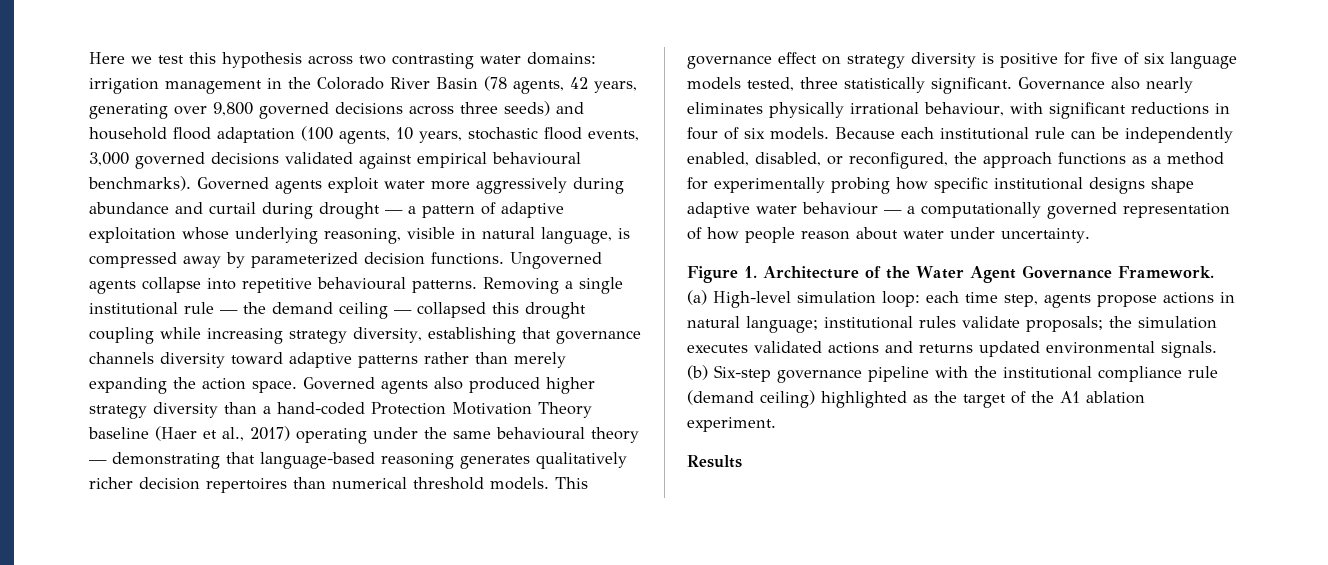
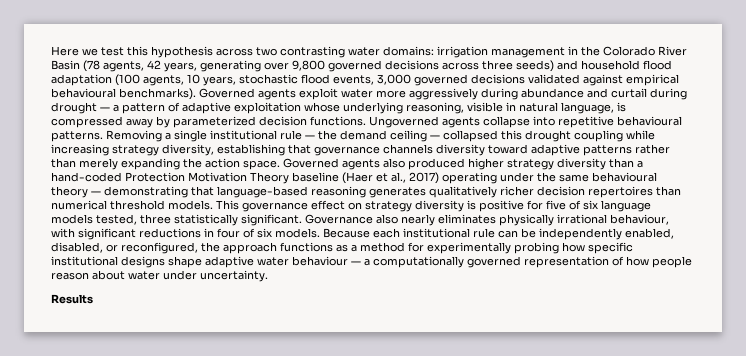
- Figure 1. Architecture of the Water Agent Governance Framework. (a) High-level simulation loop: each time step, agents propose actions in natural language; institutional rules validate proposals; the simulation executes validated actions and returns updated environmental signals. (b) Six-step governance pipeline with the institutional compliance rule (demand ceiling) highlighted as the target of the A1 ablation experiment.

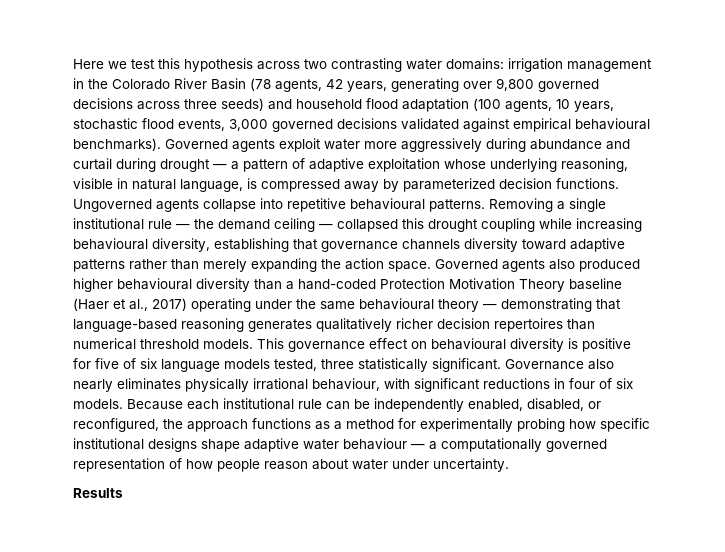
- Removing a single institutional rule — the demand ceiling — collapsed this drought coupling while increasing strategy diversity, establishing that governance channels diversity toward adaptive patterns rather than merely expanding the action space.
+ Removing a single institutional rule — the demand ceiling — collapsed this drought coupling while increasing behavioural diversity, establishing that governance channels diversity toward adaptive patterns rather than merely expanding the action space.
- Governed agents also produced higher strategy diversity than a hand-coded Protection Motivation Theory baseline (Haer et al., 2017) operating under the same behavioural theory — demonstrating that language-based reasoning generates qualitatively richer decision repertoires than numerical threshold models.
+ Governed agents also produced higher behavioural diversity than a hand-coded Protection Motivation Theory baseline (Haer et al., 2017) operating under the same behavioural theory — demonstrating that language-based reasoning generates qualitatively richer decision repertoires than numerical threshold models.
- This governance effect on strategy diversity is positive for five of six language models tested, three statistically significant.
+ This governance effect on behavioural diversity is positive for five of six language models tested, three statistically significant.

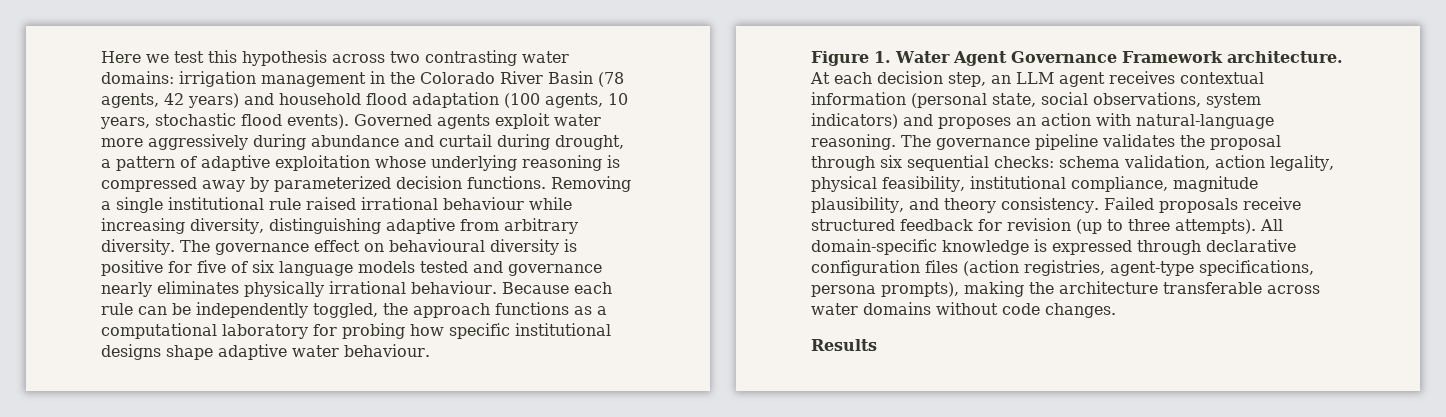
- Here we test this hypothesis across two contrasting water domains: irrigation management in the Colorado River Basin (78 agents, 42 years, generating over 9,800 governed decisions across three seeds) and household flood adaptation (100 agents, 10 years, stochastic flood events, 3,000 governed decisions validated against empirical behavioural benchmarks).
+ Here we test this hypothesis across two contrasting water domains: irrigation management in the Colorado River Basin (78 agents, 42 years) and household flood adaptation (100 agents, 10 years, stochastic flood events).
- Governed agents exploit water more aggressively during abundance and curtail during drought — a pattern of adaptive exploitation whose underlying reasoning, visible in natural language, is compressed away by parameterized decision functions.
+ Governed agents exploit water more aggressively during abundance and curtail during drought, a pattern of adaptive exploitation whose underlying reasoning is compressed away by parameterized decision functions.
- Ungoverned agents collapse into repetitive behavioural patterns.
- Removing a single institutional rule — the demand ceiling — collapsed this drought coupling while increasing behavioural diversity, establishing that governance channels diversity toward adaptive patterns rather than merely expanding the action space. Governed agents also produced higher behavioural diversity than a hand-coded Protection Motivation Theory baseline (Haer et al., 2017) operating under the same behavioural theory — demonstrating that language-based reasoning generates qualitatively richer decision repertoires than numerical threshold models. This governance effect on behavioural diversity is positive for five of six language models tested, three statistically significant. Governance also nearly eliminates physically irrational behaviour, with significant reductions in four of six models.
+ Removing a single institutional rule raised irrational behaviour while increasing diversity, distinguishing adaptive from arbitrary diversity. The governance effect on behavioural diversity is positive for five of six language models tested and governance nearly eliminates physically irrational behaviour.
- Because each institutional rule can be independently enabled, disabled, or reconfigured, the approach functions as a method for experimentally probing how specific institutional designs shape adaptive water behaviour — a computationally governed representation of how people reason about water under uncertainty.
+ Because each rule can be independently toggled, the approach functions as a computational laboratory for probing how specific institutional designs shape adaptive water behaviour.
+ Figure 1. Water Agent Governance Framework architecture. At each decision step, an LLM agent receives contextual information (personal state, social observations, system indicators) and proposes an action with natural-language reasoning. The governance pipeline validates the proposal through six sequential checks: schema validation, action legality, physical feasibility, institutional compliance, magnitude plausibility, and theory consistency. Failed proposals receive structured feedback for revision (up to three attempts). All domain-specific knowledge is expressed through declarative configuration files (action registries, agent-type specifications, persona prompts), making the architecture transferable across water domains without code changes.

